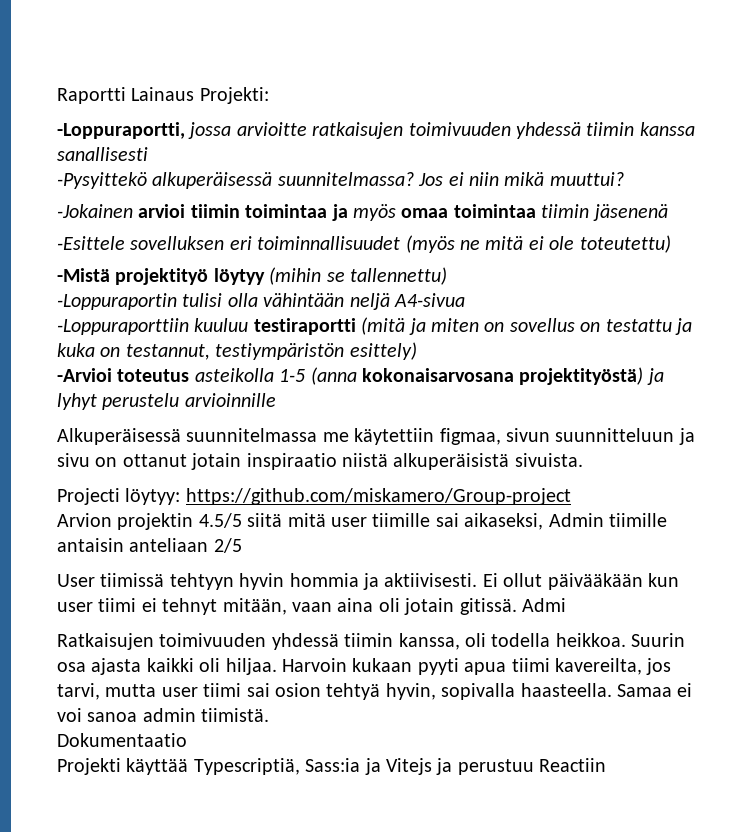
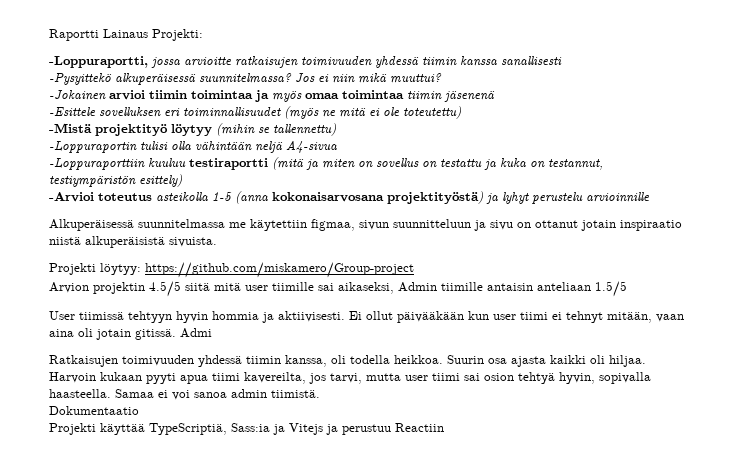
- Projecti löytyy: https://github.com/miskamero/Group-project
+ Projekti löytyy: https://github.com/miskamero/Group-project
- Arvion projektin 4.5/5 siitä mitä user tiimille sai aikaseksi, Admin tiimille antaisin anteliaan 2/5
+ Arvion projektin 4.5/5 siitä mitä user tiimille sai aikaseksi, Admin tiimille antaisin anteliaan 1.5/5
- Projekti käyttää Typescriptiä, Sass:ia ja Vitejs ja perustuu Reactiin
+ Projekti käyttää TypeScriptiä, Sass:ia ja Vitejs ja perustuu Reactiin

